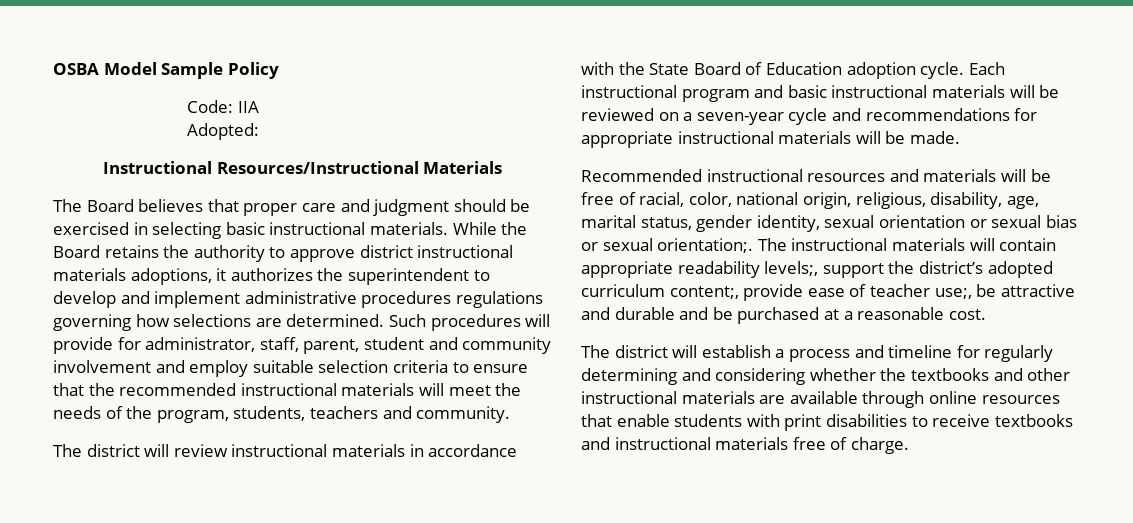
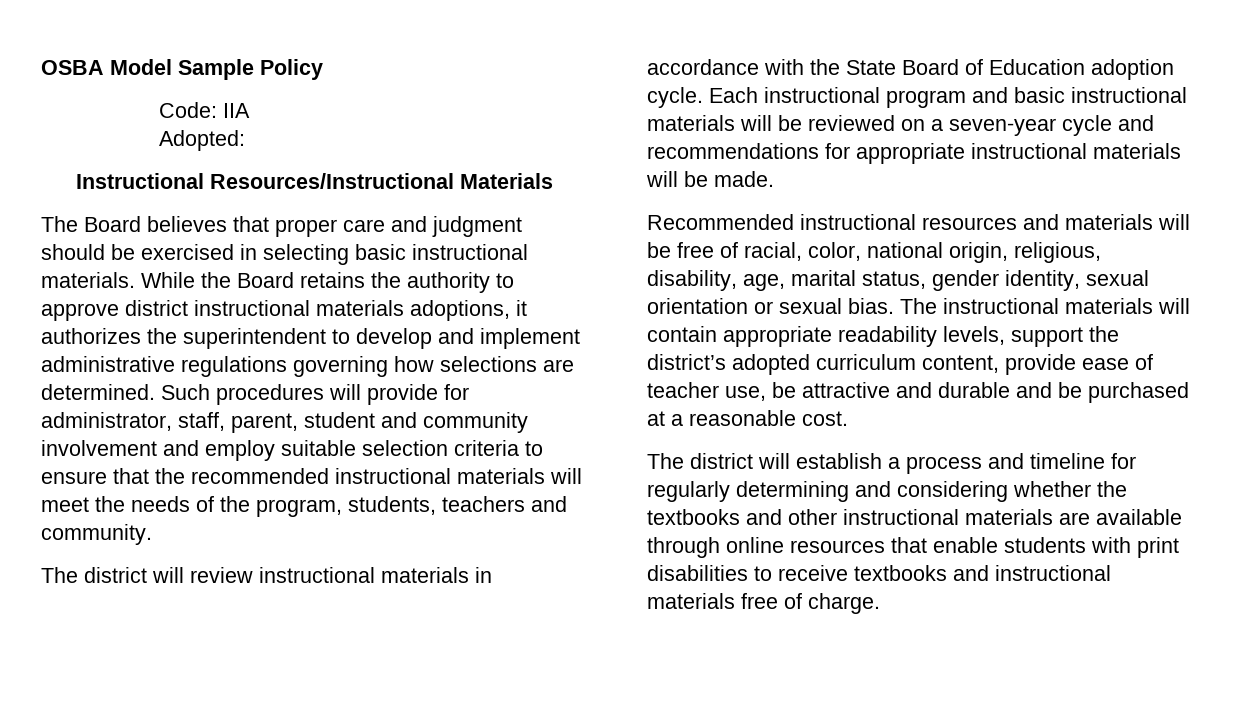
- While the Board retains the authority to approve district instructional materials adoptions, it authorizes the superintendent to develop and implement administrative procedures regulations governing how selections are determined.
+ While the Board retains the authority to approve district instructional materials adoptions, it authorizes the superintendent to develop and implement administrative regulations governing how selections are determined.
- Recommended instructional resources and materials will be free of racial, color, national origin, religious, disability, age, marital status, gender identity, sexual orientation or sexual bias or sexual orientation;.
+ Recommended instructional resources and materials will be free of racial, color, national origin, religious, disability, age, marital status, gender identity, sexual orientation or sexual bias.
- The instructional materials will contain appropriate readability levels;, support the district’s adopted curriculum content;, provide ease of teacher use;, be attractive and durable and be purchased at a reasonable cost.
+ The instructional materials will contain appropriate readability levels, support the district’s adopted curriculum content, provide ease of teacher use, be attractive and durable and be purchased at a reasonable cost.

